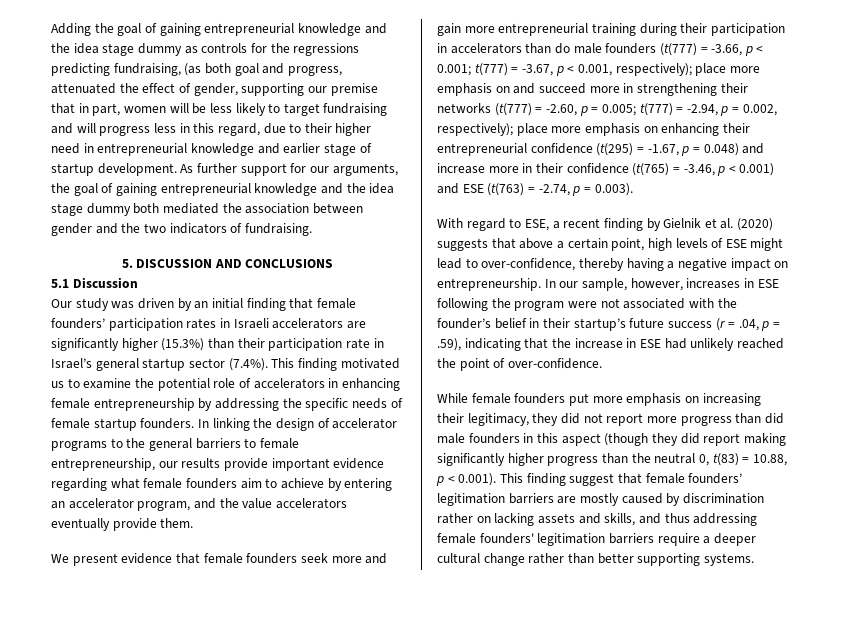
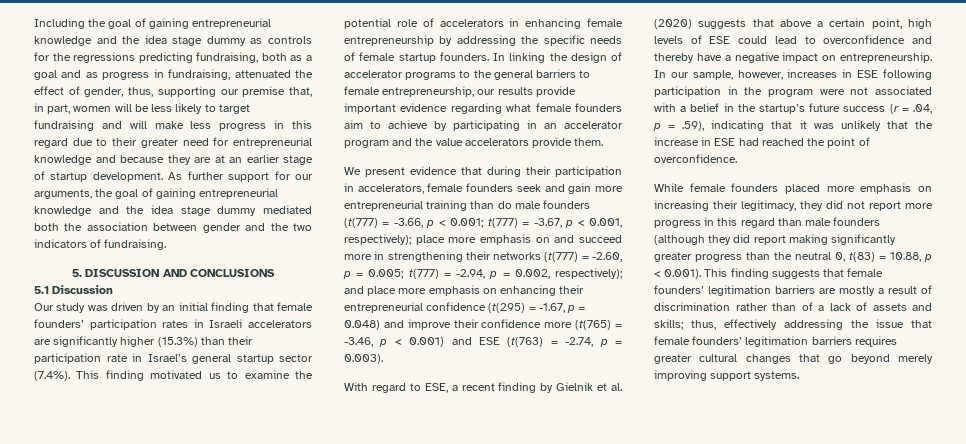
- Adding the goal of gaining entrepreneurial knowledge and the idea stage dummy as controls for the regressions predicting fundraising, (as both goal and progress, attenuated the effect of gender, supporting our premise that in part, women will be less likely to target fundraising and will progress less in this regard, due to their higher need in entrepreneurial knowledge and earlier stage of startup development.
+ Including the goal of gaining entrepreneurial knowledge and the idea stage dummy as controls for the regressions predicting fundraising, both as a goal and as progress in fundraising, attenuated the effect of gender, thus, supporting our premise that, in part, women will be less likely to target fundraising and will make less progress in this regard due to their greater need for entrepreneurial knowledge and because they are at an earlier stage of startup development.
- As further support for our arguments, the goal of gaining entrepreneurial knowledge and the idea stage dummy both mediated the association between gender and the two indicators of fundraising.
+ As further support for our arguments, the goal of gaining entrepreneurial knowledge and the idea stage dummy mediated both the association between gender and the two indicators of fundraising.
- In linking the design of accelerator programs to the general barriers to female entrepreneurship, our results provide important evidence regarding what female founders aim to achieve by entering an accelerator program, and the value accelerators eventually provide them.
+ In linking the design of accelerator programs to the general barriers to female entrepreneurship, our results provide important evidence regarding what female founders aim to achieve by participating in an accelerator program and the value accelerators provide them.
- We present evidence that female founders seek more and gain more entrepreneurial training during their participation in accelerators than do male founders (t(777) = -3.66, p < 0.001;
+ We present evidence that during their participation in accelerators, female founders seek and gain more entrepreneurial training than do male founders (t(777) = -3.66, p < 0.001;
- place more emphasis on enhancing their entrepreneurial confidence (t(295) = -1.67, p = 0.048) and increase more in their confidence (t(765) = -3.46, p < 0.001) and ESE (t(763) = -2.74, p = 0.003).
+ and place more emphasis on enhancing their entrepreneurial confidence (t(295) = -1.67, p = 0.048) and improve their confidence more (t(765) = -3.46, p < 0.001) and ESE (t(763) = -2.74, p = 0.003).
- With regard to ESE, a recent finding by Gielnik et al. (2020) suggests that above a certain point, high levels of ESE might lead to over-confidence, thereby having a negative impact on entrepreneurship.
+ With regard to ESE, a recent finding by Gielnik et al. (2020) suggests that above a certain point, high levels of ESE could lead to overconfidence and thereby have a negative impact on entrepreneurship.
- In our sample, however, increases in ESE following the program were not associated with the founder’s belief in their startup’s future success (r = .04, p = .59), indicating that the increase in ESE had unlikely reached the point of over-confidence.
+ In our sample, however, increases in ESE following participation in the program were not associated with a belief in the startup’s future success (r = .04, p = .59), indicating that it was unlikely that the increase in ESE had reached the point of overconfidence.
- While female founders put more emphasis on increasing their legitimacy, they did not report more progress than did male founders in this aspect (though they did report making significantly higher progress than the neutral 0, t(83) = 10.88, p < 0.001). This finding suggest that female founders’ legitimation barriers are mostly caused by discrimination rather on lacking assets and skills, and thus addressing female founders' legitimation barriers require a deeper cultural change rather than better supporting systems.
+ While female founders placed more emphasis on increasing their legitimacy, they did not report more progress in this regard than male founders (although they did report making significantly greater progress than the neutral 0, t(83) = 10.88, p < 0.001). This finding suggests that female founders’ legitimation barriers are mostly a result of discrimination rather than of a lack of assets and skills; thus, effectively addressing the issue that female founders’ legitimation barriers requires greater cultural changes that go beyond merely improving support systems.

